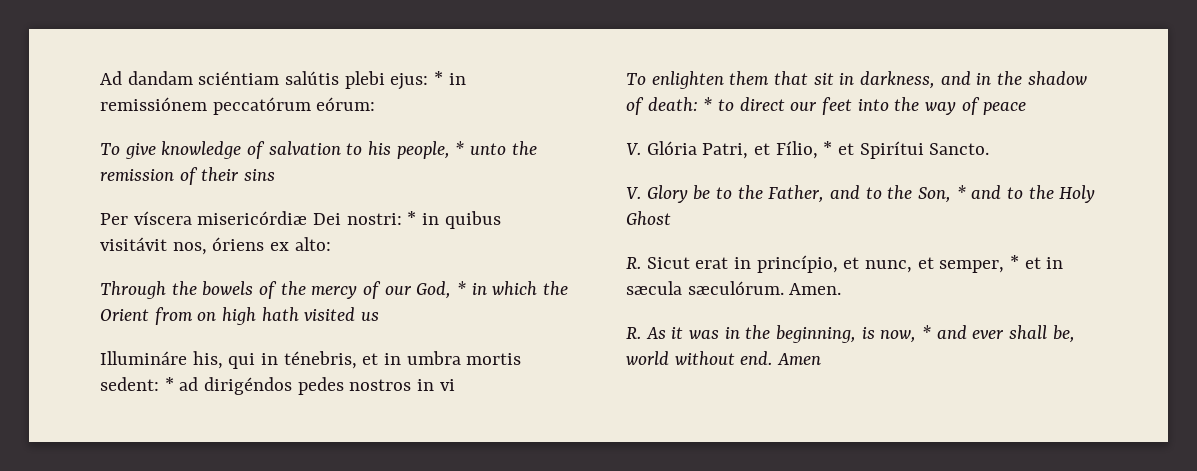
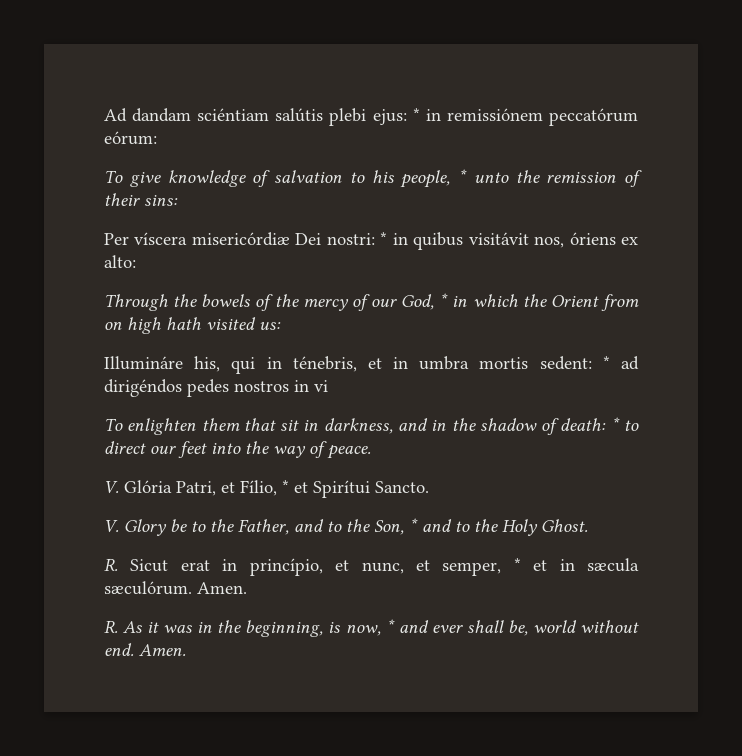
- To give knowledge of salvation to his people, * unto the remission of their sins
+ To give knowledge of salvation to his people, * unto the remission of their sins:
- Through the bowels of the mercy of our God, * in which the Orient from on high hath visited us
+ Through the bowels of the mercy of our God, * in which the Orient from on high hath visited us:
- To enlighten them that sit in darkness, and in the shadow of death: * to direct our feet into the way of peace
+ To enlighten them that sit in darkness, and in the shadow of death: * to direct our feet into the way of peace.
- V. Glory be to the Father, and to the Son, * and to the Holy Ghost
+ V. Glory be to the Father, and to the Son, * and to the Holy Ghost.
- R. As it was in the beginning, is now, * and ever shall be, world without end. Amen
+ R. As it was in the beginning, is now, * and ever shall be, world without end. Amen.

